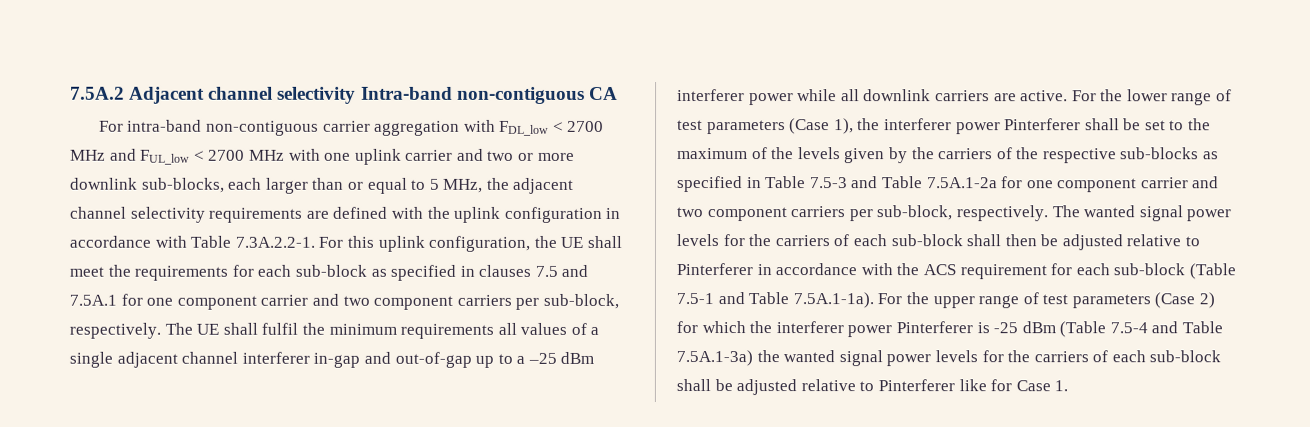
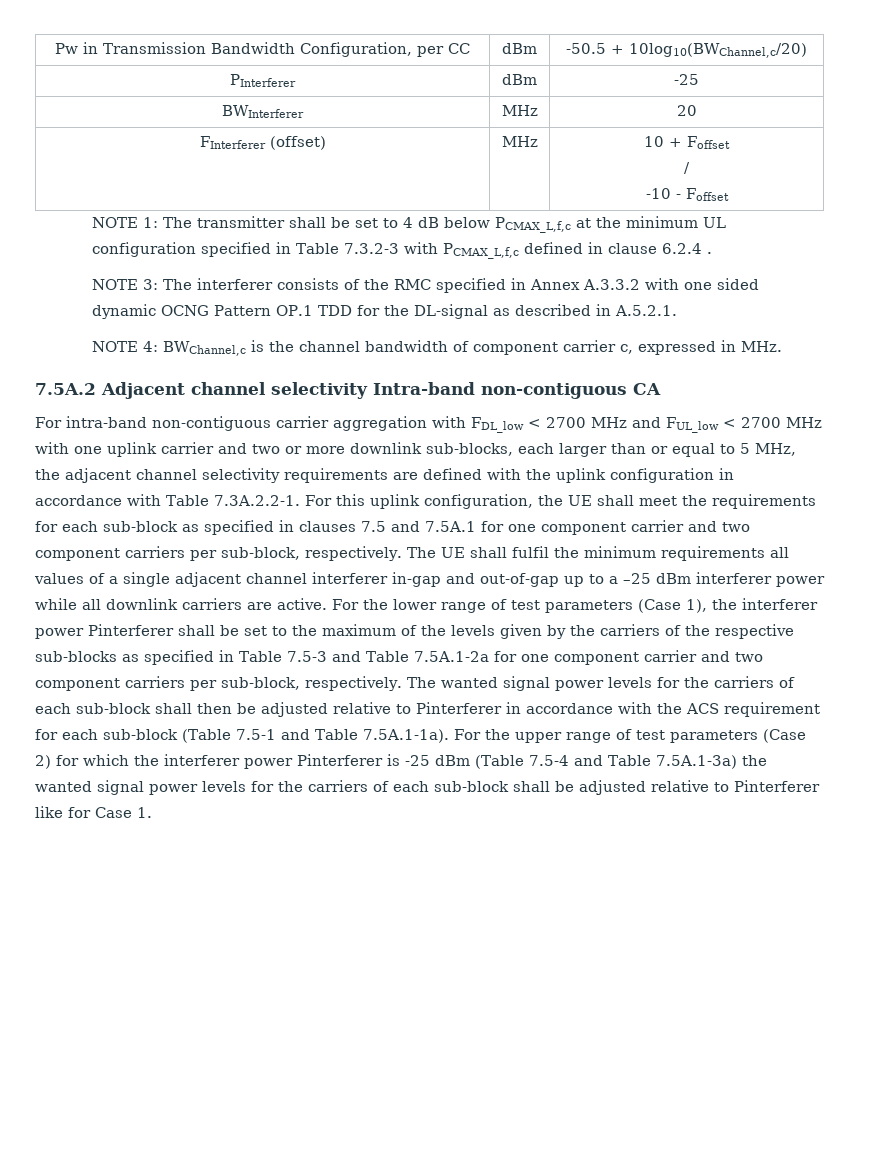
+ Pw in Transmission Bandwidth Configuration, per CC | dBm | -50.5 + 10log10(BWChannel,c/20)
+ PInterferer | dBm | -25
+ BWInterferer | MHz | 20
+ FInterferer (offset) | MHz | 10 + Foffset
+ /
+ -10 - Foffset
+ NOTE 1: The transmitter shall be set to 4 dB below PCMAX_L,f,c at the minimum UL configuration specified in Table 7.3.2-3 with PCMAX_L,f,c defined in clause 6.2.4 .
+ NOTE 3: The interferer consists of the RMC specified in Annex A.3.3.2 with one sided dynamic OCNG Pattern OP.1 TDD for the DL-signal as described in A.5.2.1.
+ NOTE 4: BWChannel,c is the channel bandwidth of component carrier c, expressed in MHz.

